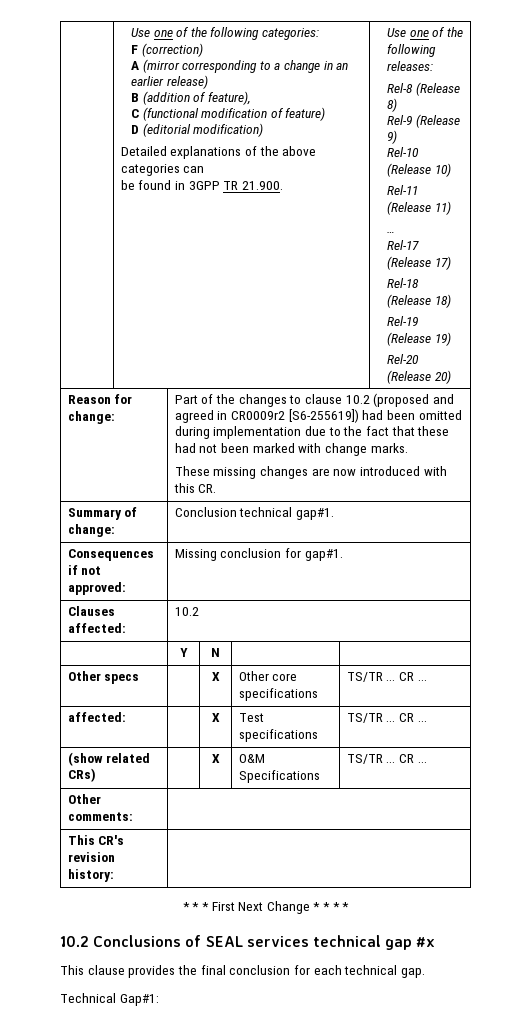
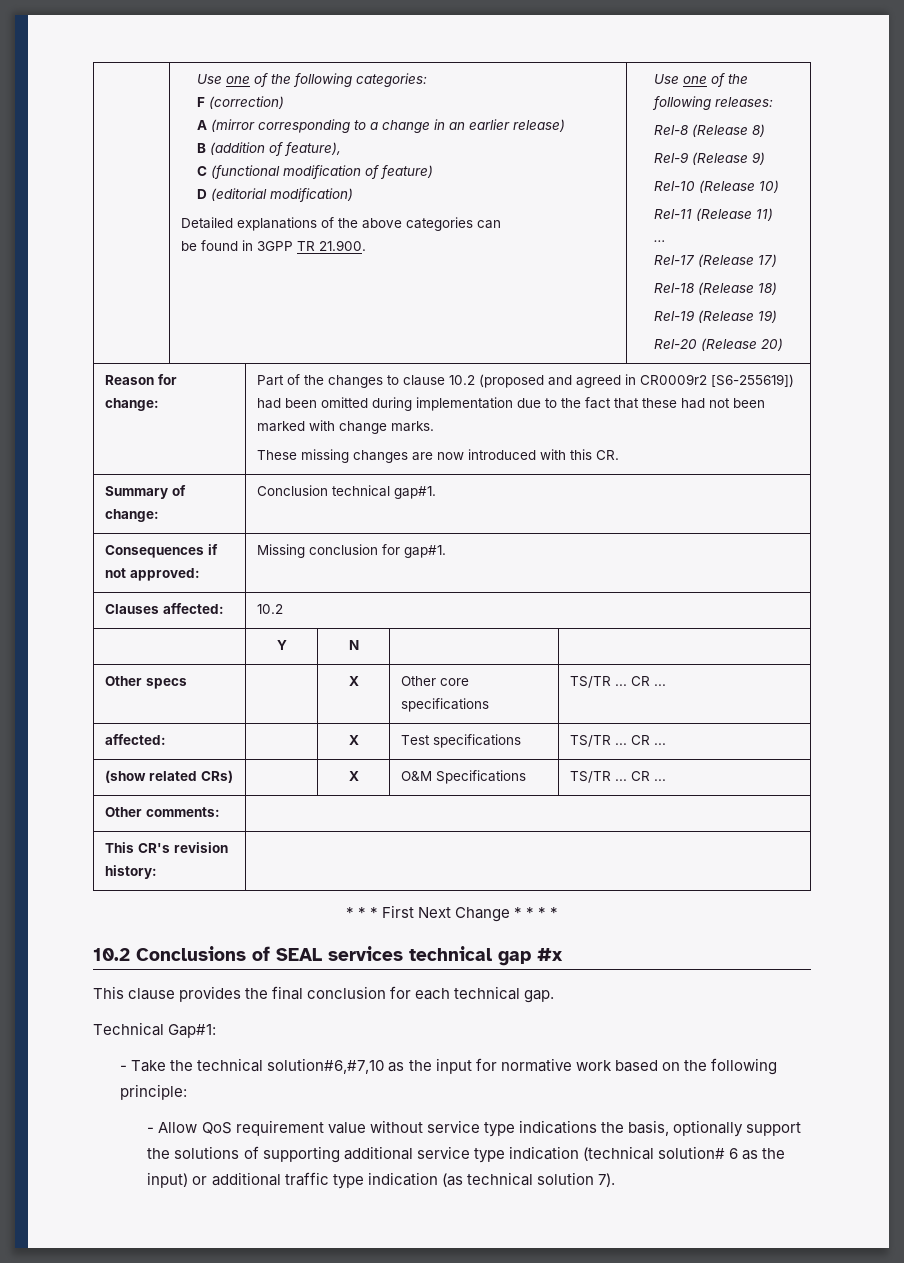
+ - Take the technical solution#6,#7,10 as the input for normative work based on the following principle:
+ - Allow QoS requirement value without service type indications the basis, optionally support the solutions of supporting additional service type indication (technical solution# 6 as the input) or additional traffic type indication (as technical solution 7).

